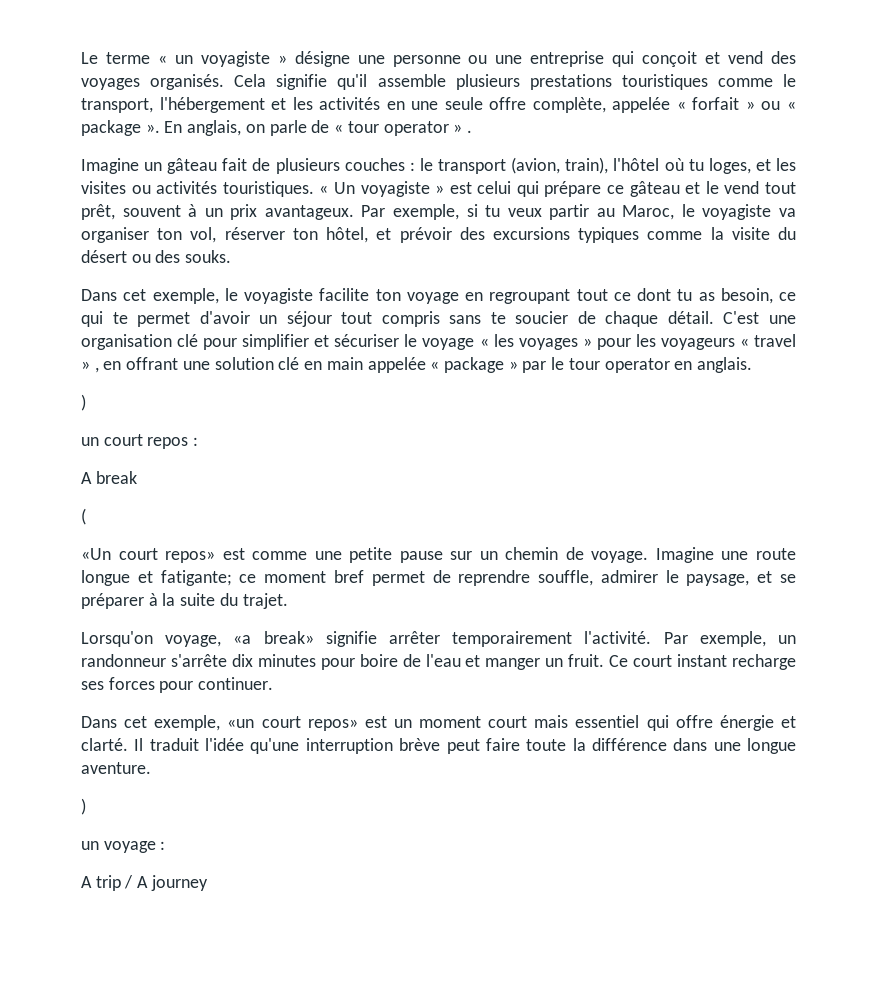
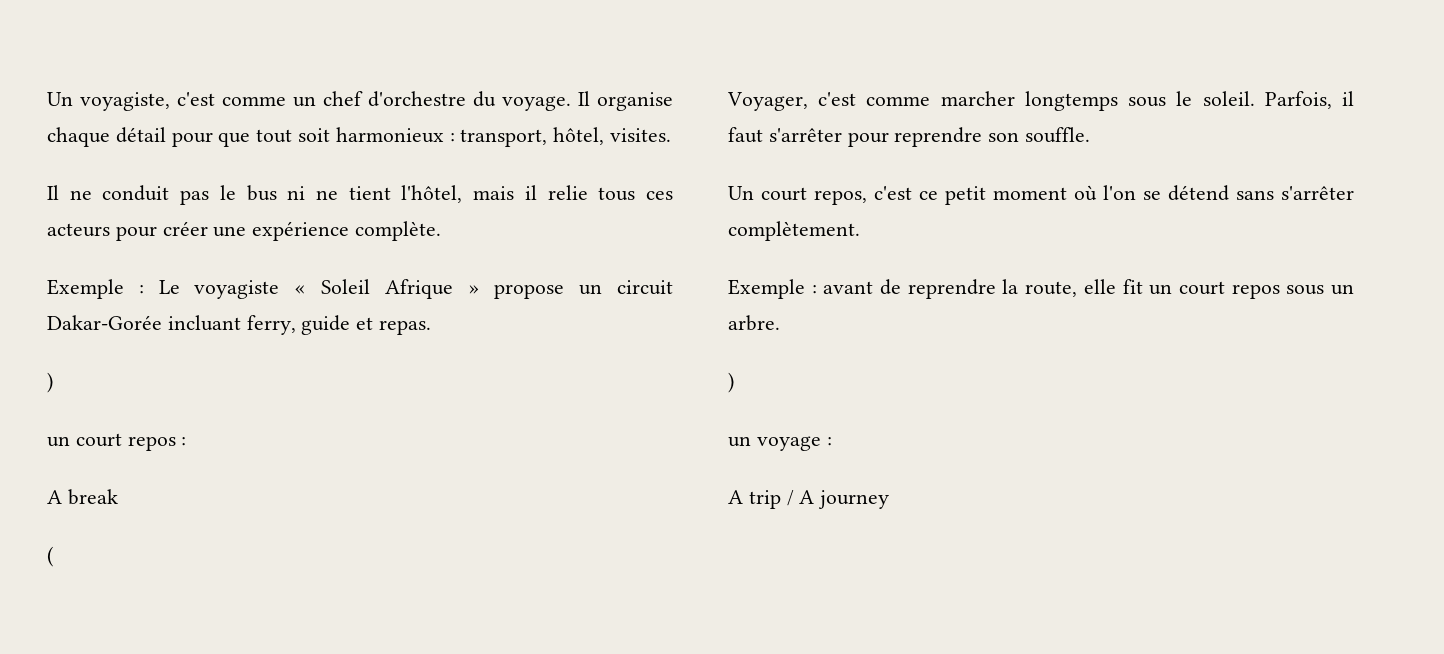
- Le terme « un voyagiste » désigne une personne ou une entreprise qui conçoit et vend des voyages organisés. Cela signifie qu'il assemble plusieurs prestations touristiques comme le transport, l'hébergement et les activités en une seule offre complète, appelée « forfait » ou « package ». En anglais, on parle de « tour operator » .
- Imagine un gâteau fait de plusieurs couches : le transport (avion, train), l'hôtel où tu loges, et les visites ou activités touristiques. « Un voyagiste » est celui qui prépare ce gâteau et le vend tout prêt, souvent à un prix avantageux. Par exemple, si tu veux partir au Maroc, le voyagiste va organiser ton vol, réserver ton hôtel, et prévoir des excursions typiques comme la visite du désert ou des souks.
- Dans cet exemple, le voyagiste facilite ton voyage en regroupant tout ce dont tu as besoin, ce qui te permet d'avoir un séjour tout compris sans te soucier de chaque détail. C'est une organisation clé pour simplifier et sécuriser le voyage « les voyages » pour les voyageurs « travel » , en offrant une solution clé en main appelée « package » par le tour operator en anglais.
+ Un voyagiste, c'est comme un chef d'orchestre du voyage. Il organise chaque détail pour que tout soit harmonieux : transport, hôtel, visites.
+ Il ne conduit pas le bus ni ne tient l'hôtel, mais il relie tous ces acteurs pour créer une expérience complète.
+ Exemple : Le voyagiste « Soleil Afrique » propose un circuit Dakar-Gorée incluant ferry, guide et repas.
- «Un court repos» est comme une petite pause sur un chemin de voyage. Imagine une route longue et fatigante; ce moment bref permet de reprendre souffle, admirer le paysage, et se préparer à la suite du trajet.
- Lorsqu'on voyage, «a break» signifie arrêter temporairement l'activité. Par exemple, un randonneur s'arrête dix minutes pour boire de l'eau et manger un fruit. Ce court instant recharge ses forces pour continuer.
- Dans cet exemple, «un court repos» est un moment court mais essentiel qui offre énergie et clarté. Il traduit l'idée qu'une interruption brève peut faire toute la différence dans une longue aventure.
+ Voyager, c'est comme marcher longtemps sous le soleil. Parfois, il faut s'arrêter pour reprendre son souffle.
+ Un court repos, c'est ce petit moment où l'on se détend sans s'arrêter complètement.
+ Exemple : avant de reprendre la route, elle fit un court repos sous un arbre.

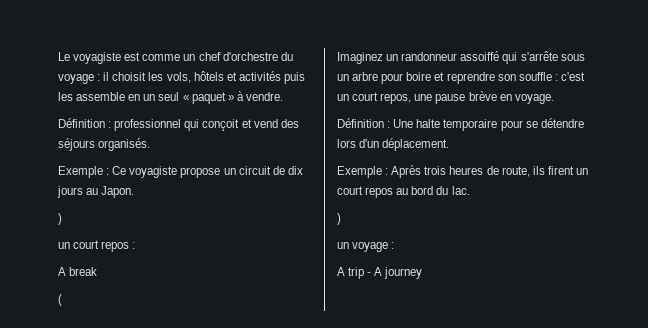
- Un voyagiste, c'est comme un chef d'orchestre du voyage. Il organise chaque détail pour que tout soit harmonieux : transport, hôtel, visites.
- Il ne conduit pas le bus ni ne tient l'hôtel, mais il relie tous ces acteurs pour créer une expérience complète.
- Exemple : Le voyagiste « Soleil Afrique » propose un circuit Dakar-Gorée incluant ferry, guide et repas.
+ Le voyagiste est comme un chef d'orchestre du voyage : il choisit les vols, hôtels et activités puis les assemble en un seul « paquet » à vendre.
+ Définition : professionnel qui conçoit et vend des séjours organisés.
+ Exemple : Ce voyagiste propose un circuit de dix jours au Japon.
- Voyager, c'est comme marcher longtemps sous le soleil. Parfois, il faut s'arrêter pour reprendre son souffle.
- Un court repos, c'est ce petit moment où l'on se détend sans s'arrêter complètement.
- Exemple : avant de reprendre la route, elle fit un court repos sous un arbre.
+ Imaginez un randonneur assoiffé qui s'arrête sous un arbre pour boire et reprendre son souffle : c'est un court repos, une pause brève en voyage.
+ Définition : Une halte temporaire pour se détendre lors d'un déplacement.
+ Exemple : Après trois heures de route, ils firent un court repos au bord du lac.
- A trip / A journey
+ A trip - A journey

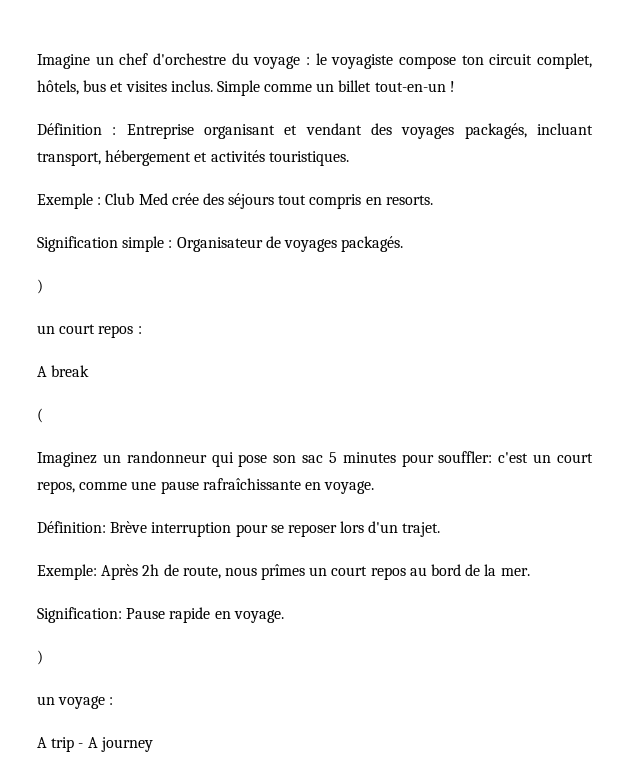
- Le voyagiste est comme un chef d'orchestre du voyage : il choisit les vols, hôtels et activités puis les assemble en un seul « paquet » à vendre.
- Définition : professionnel qui conçoit et vend des séjours organisés.
- Exemple : Ce voyagiste propose un circuit de dix jours au Japon.
+ Imagine un chef d'orchestre du voyage : le voyagiste compose ton circuit complet, hôtels, bus et visites inclus. Simple comme un billet tout-en-un !
+ Définition : Entreprise organisant et vendant des voyages packagés, incluant transport, hébergement et activités touristiques.
+ Exemple : Club Med crée des séjours tout compris en resorts.
+ Signification simple : Organisateur de voyages packagés.
- Imaginez un randonneur assoiffé qui s'arrête sous un arbre pour boire et reprendre son souffle : c'est un court repos, une pause brève en voyage.
- Définition : Une halte temporaire pour se détendre lors d'un déplacement.
- Exemple : Après trois heures de route, ils firent un court repos au bord du lac.
+ Imaginez un randonneur qui pose son sac 5 minutes pour souffler: c'est un court repos, comme une pause rafraîchissante en voyage.
+ Définition: Brève interruption pour se reposer lors d'un trajet.
+ Exemple: Après 2h de route, nous prîmes un court repos au bord de la mer.
+ Signification: Pause rapide en voyage.

